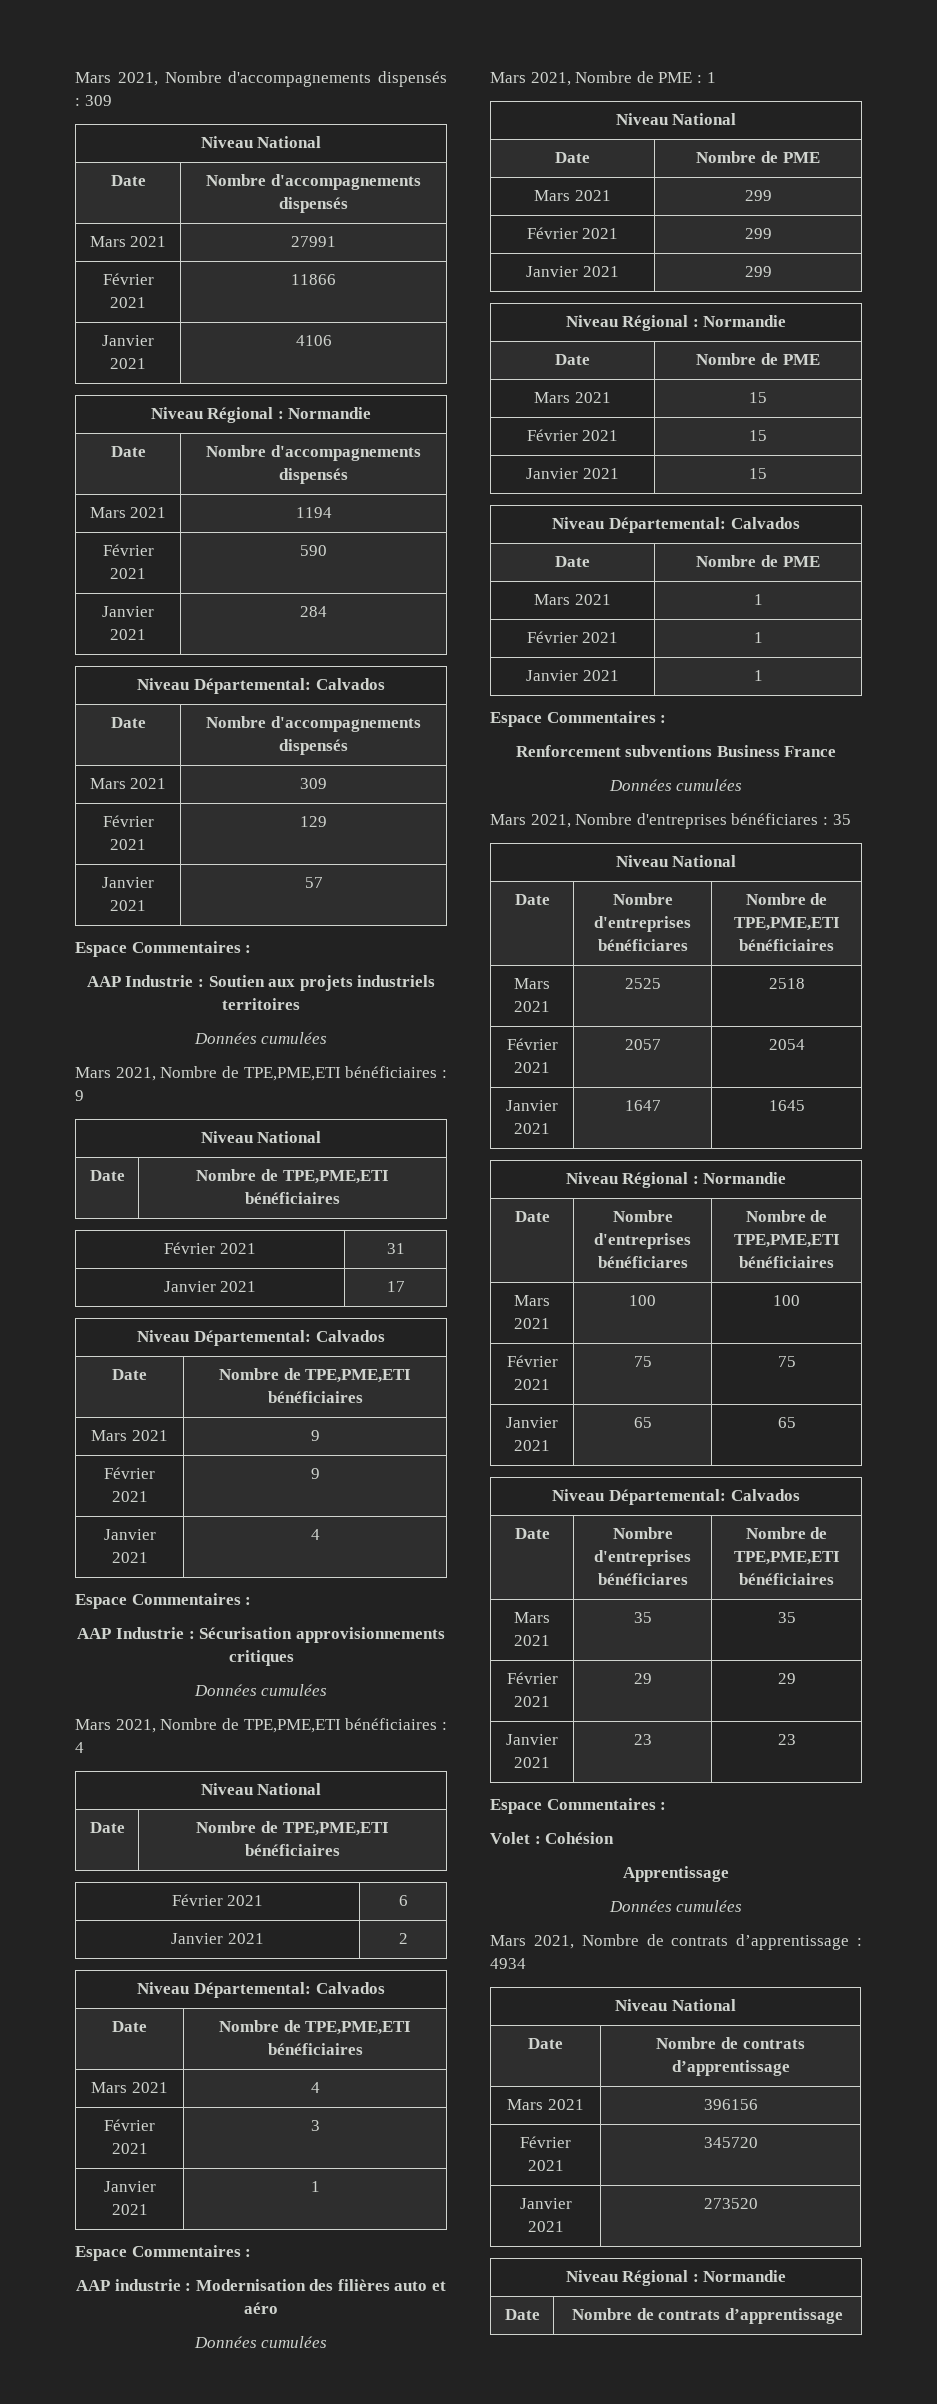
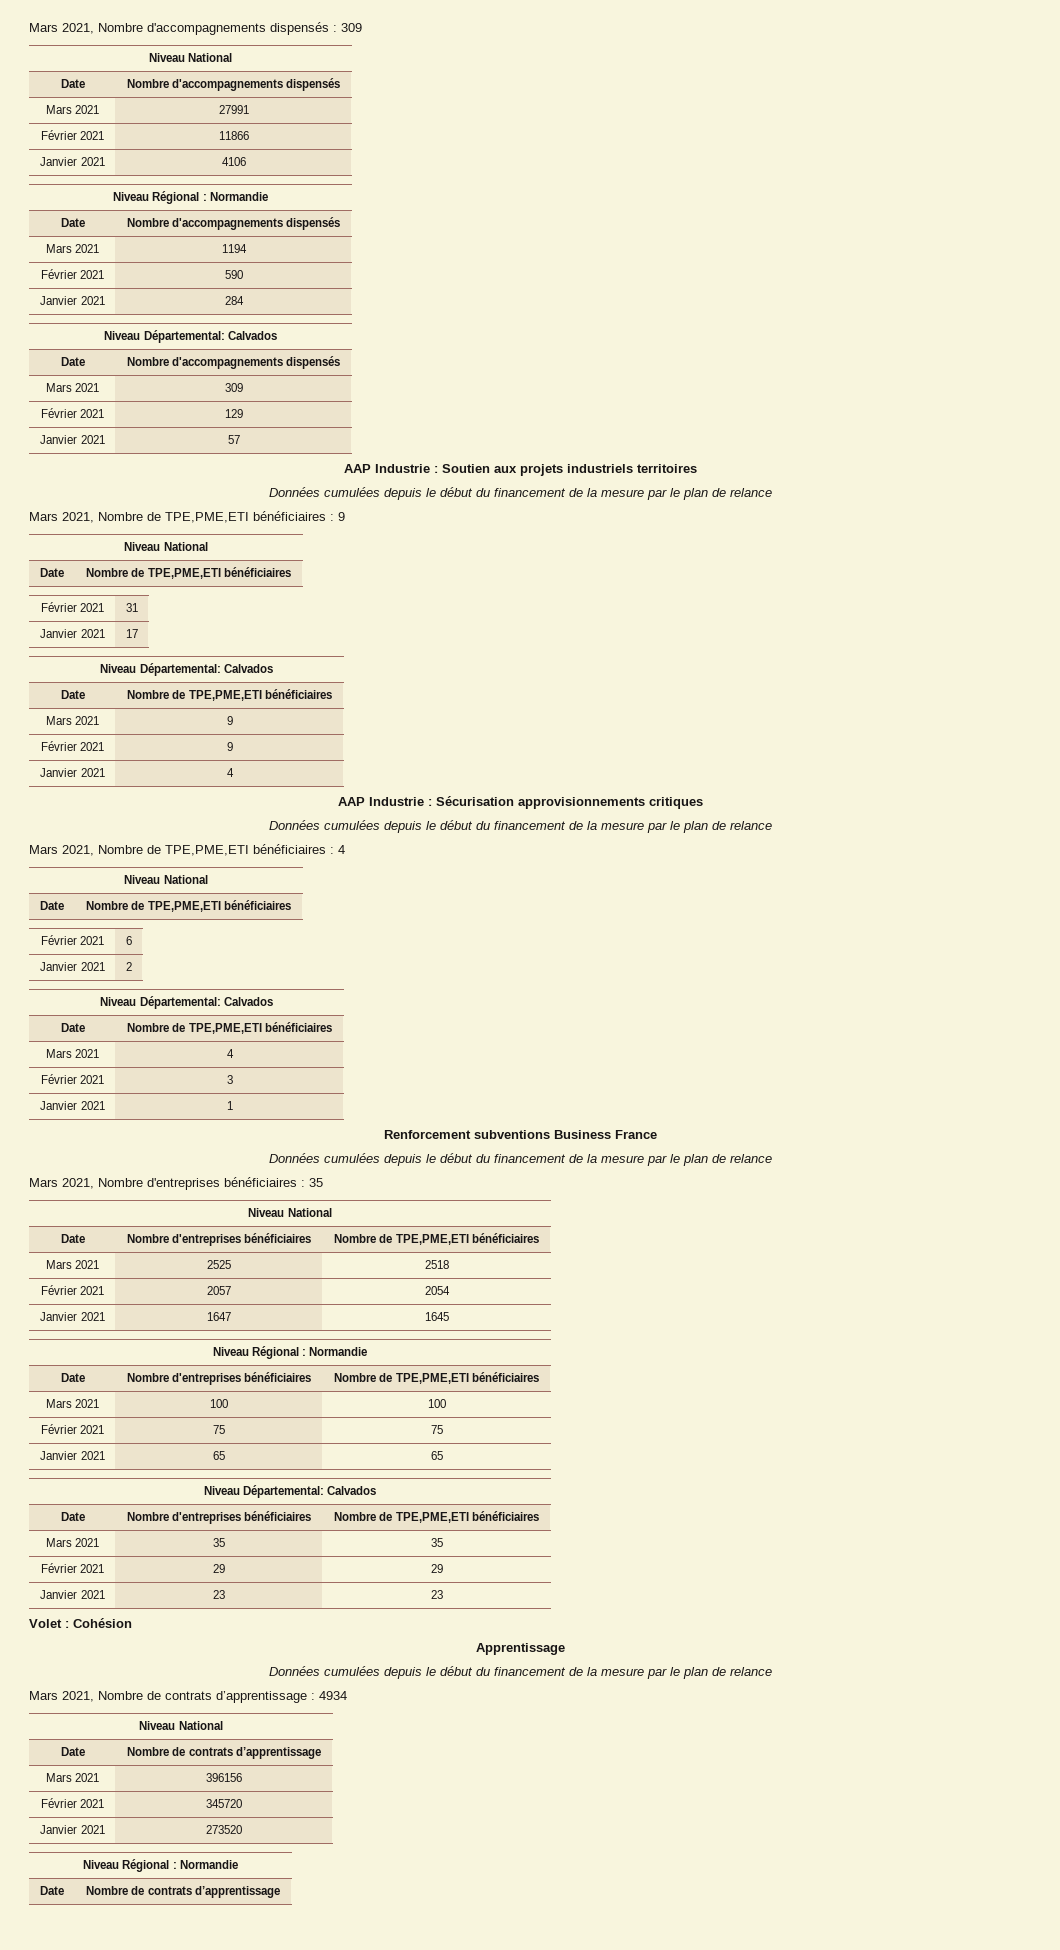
  Janvier 2021 | 57
- Espace Commentaires :
  AAP Industrie : Soutien aux projets industriels territoires
- Données cumulées
+ Données cumulées depuis le début du financement de la mesure par le plan de relance
  Janvier 2021 | 4
- Espace Commentaires :
  AAP Industrie : Sécurisation approvisionnements critiques
- Données cumulées
+ Données cumulées depuis le début du financement de la mesure par le plan de relance
  Février 2021 | 3
  Janvier 2021 | 1
- Espace Commentaires :
- AAP industrie : Modernisation des filières auto et aéro
- Données cumulées
- Mars 2021, Nombre de PME : 1
- Niveau National
- Date | Nombre de PME
- Mars 2021 | 299
- Février 2021 | 299
- Janvier 2021 | 299
- Niveau Régional : Normandie
- Date | Nombre de PME
- Mars 2021 | 15
- Février 2021 | 15
- Janvier 2021 | 15
- Niveau Départemental: Calvados
- Date | Nombre de PME
- Mars 2021 | 1
- Février 2021 | 1
- Janvier 2021 | 1
- Espace Commentaires :
  Renforcement subventions Business France
- Données cumulées
+ Données cumulées depuis le début du financement de la mesure par le plan de relance
- Mars 2021, Nombre d'entreprises bénéficiares : 35
+ Mars 2021, Nombre d'entreprises bénéficiaires : 35
  Niveau National
- Date | Nombre d'entreprises bénéficiares | Nombre de TPE,PME,ETI bénéficiaires
+ Date | Nombre d'entreprises bénéficiaires | Nombre de TPE,PME,ETI bénéficiaires
  Janvier 2021 | 1647 | 1645
  Niveau Régional : Normandie
- Date | Nombre d'entreprises bénéficiares | Nombre de TPE,PME,ETI bénéficiaires
+ Date | Nombre d'entreprises bénéficiaires | Nombre de TPE,PME,ETI bénéficiaires
  Janvier 2021 | 65 | 65
  Niveau Départemental: Calvados
- Date | Nombre d'entreprises bénéficiares | Nombre de TPE,PME,ETI bénéficiaires
+ Date | Nombre d'entreprises bénéficiaires | Nombre de TPE,PME,ETI bénéficiaires
  Janvier 2021 | 23 | 23
- Espace Commentaires :
  Apprentissage
- Données cumulées
+ Données cumulées depuis le début du financement de la mesure par le plan de relance

